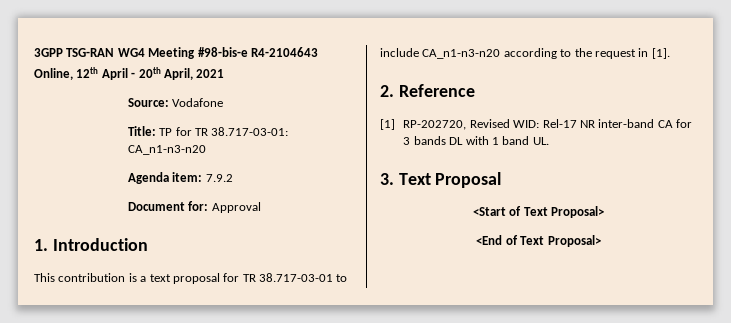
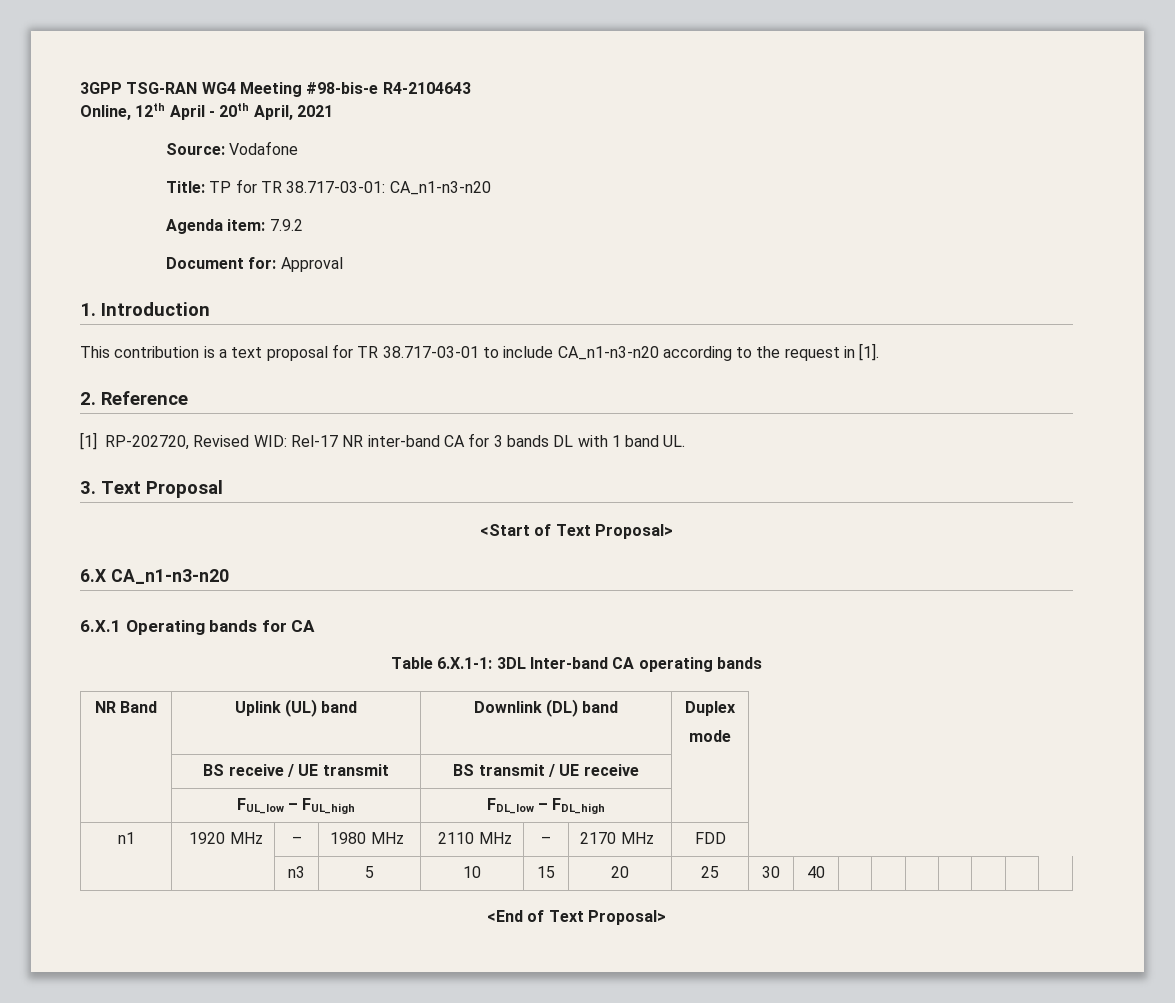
+ 6.X CA_n1-n3-n20
+ 6.X.1 Operating bands for CA
+ Table 6.X.1-1: 3DL Inter-band CA operating bands
+ NR Band | Uplink (UL) band | Downlink (DL) band | Duplex
+ mode
+ | BS receive / UE transmit | BS transmit / UE receive |
+ | FUL_low – FUL_high | FDL_low – FDL_high |
+ n1 | 1920 MHz | – | 1980 MHz | 2110 MHz | – | 2170 MHz | FDD
+ | | n3 | 5 | 10 | 15 | 20 | 25 | 30 | 40 | | | | | | |

